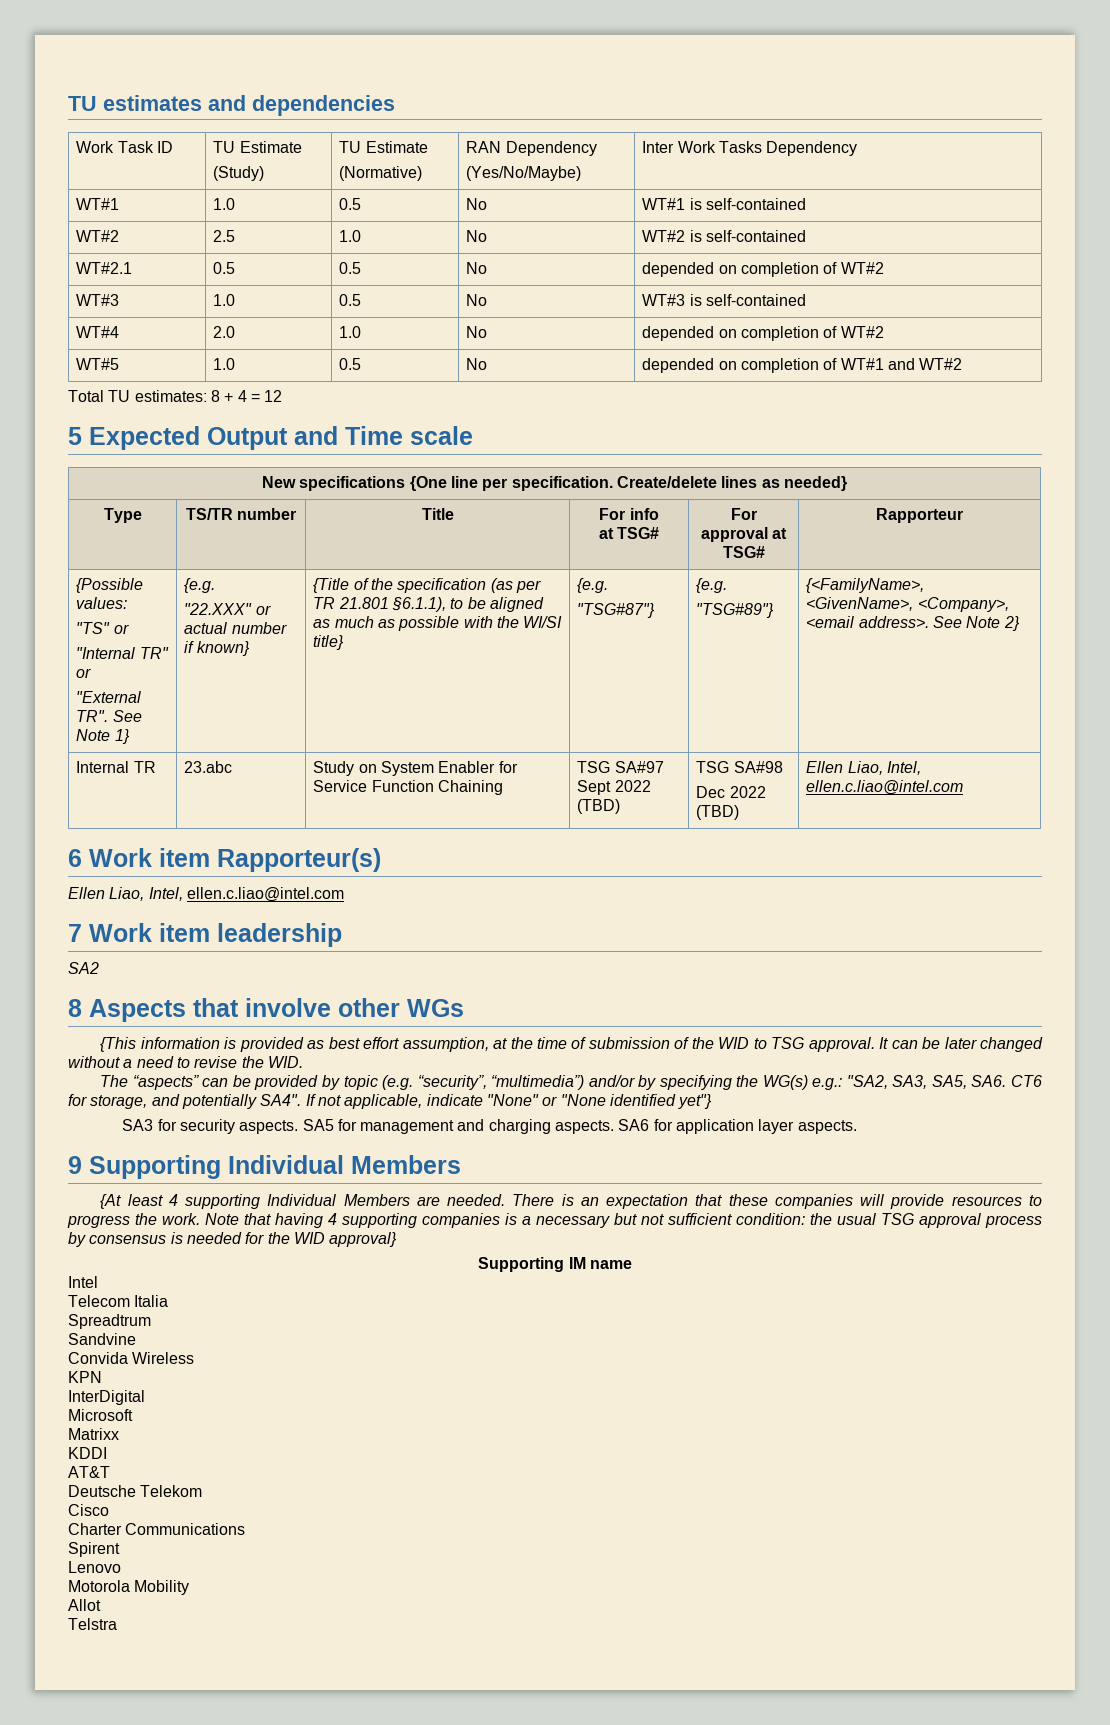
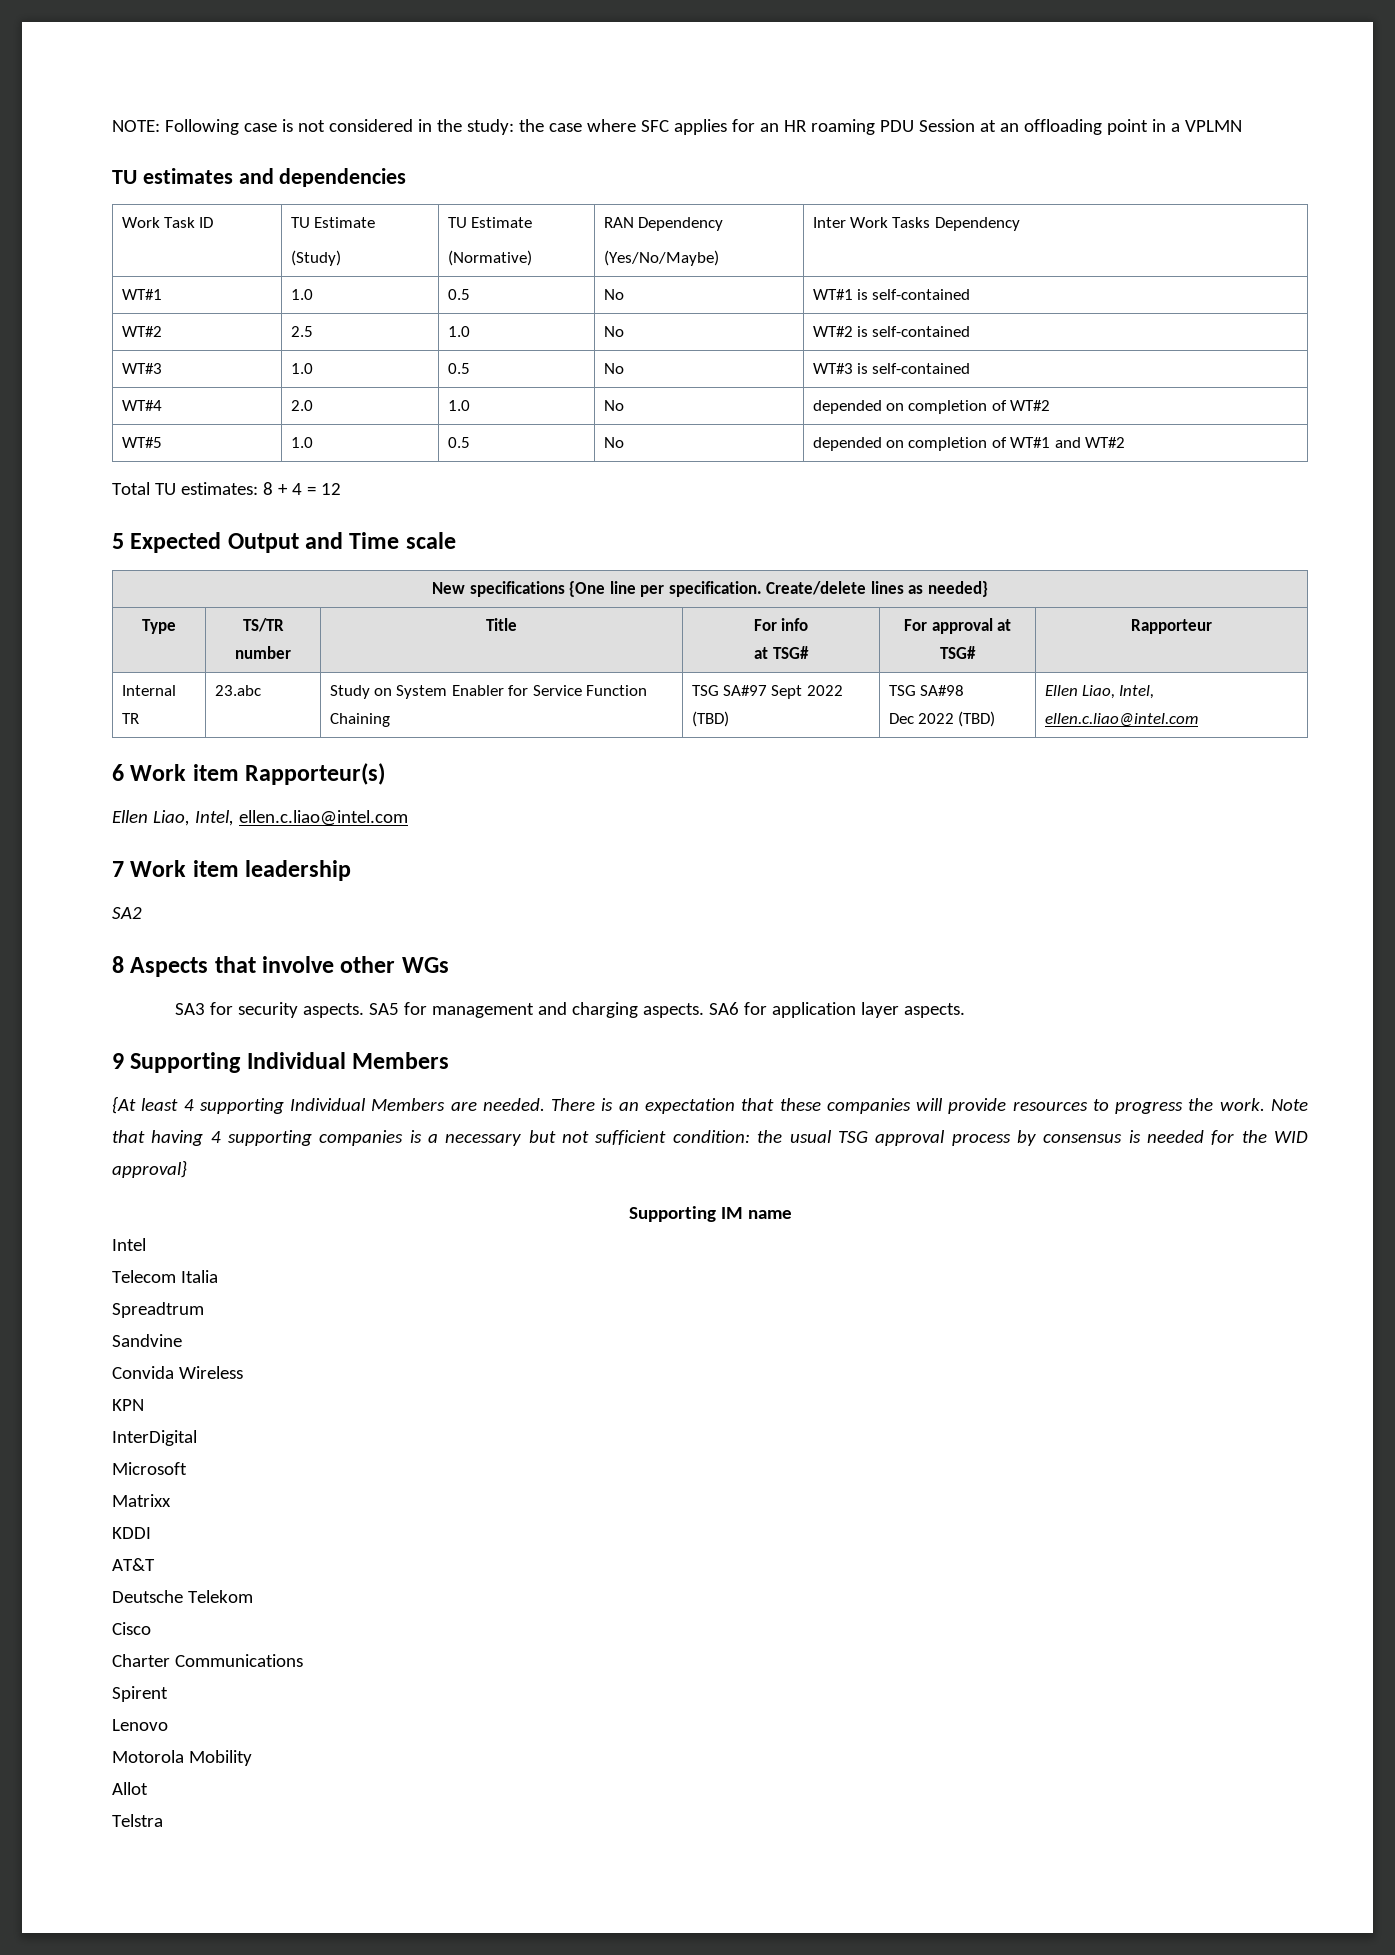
+ NOTE: Following case is not considered in the study: the case where SFC applies for an HR roaming PDU Session at an offloading point in a VPLMN
- WT#2.1 | 0.5 | 0.5 | No | depended on completion of WT#2
- {Possible values:
- "TS" or
- "Internal TR" or
- "External TR". See Note 1} | {e.g.
- "22.XXX" or actual number if known} | {Title of the specification (as per TR 21.801 §6.1.1), to be aligned as much as possible with the WI/SI title} | {e.g.
- "TSG#87"} | {e.g.
- "TSG#89"} | {<FamilyName>, <GivenName>, <Company>, <email address>. See Note 2}
- {This information is provided as best effort assumption, at the time of submission of the WID to TSG approval. It can be later changed without a need to revise the WID.
- The “aspects” can be provided by topic (e.g. “security”, “multimedia”) and/or by specifying the WG(s) e.g.: "SA2, SA3, SA5, SA6. CT6 for storage, and potentially SA4". If not applicable, indicate "None" or "None identified yet"}

